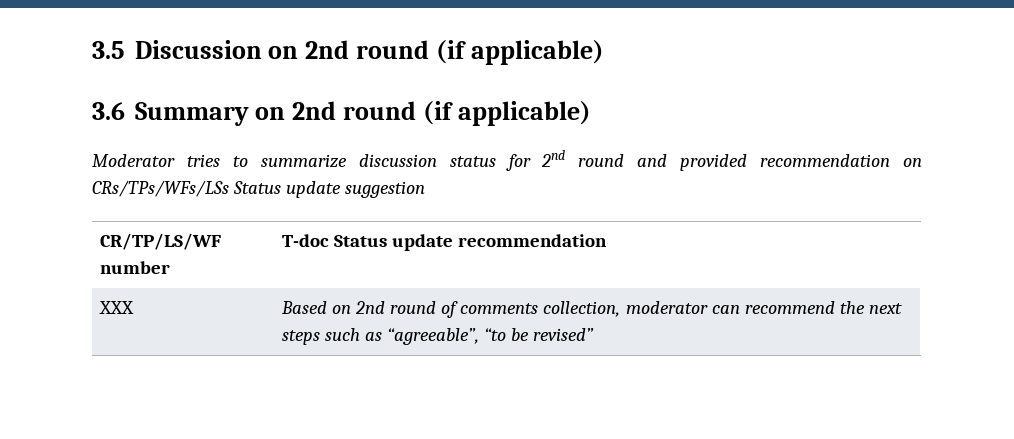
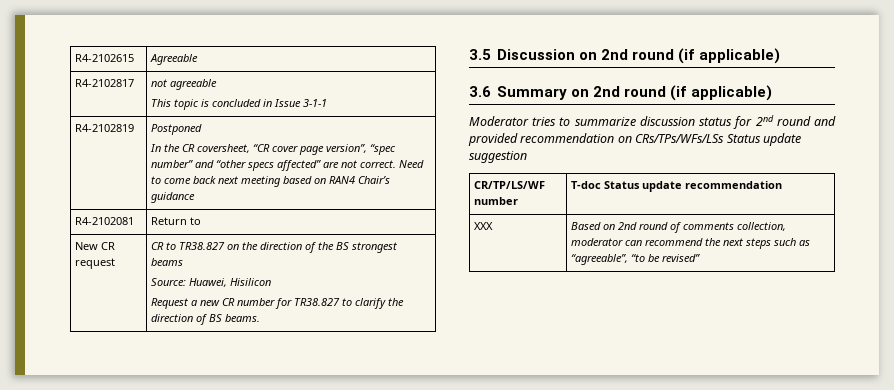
+ R4-2102615 | Agreeable
+ R4-2102817 | not agreeable
+ This topic is concluded in Issue 3-1-1
+ R4-2102819 | Postponed
+ In the CR coversheet, “CR cover page version”, “spec number” and “other specs affected” are not correct. Need to come back next meeting based on RAN4 Chair’s guidance
+ R4-2102081 | Return to
+ New CR request | CR to TR38.827 on the direction of the BS strongest beams
+ Source: Huawei, Hisilicon
+ Request a new CR number for TR38.827 to clarify the direction of BS beams.

